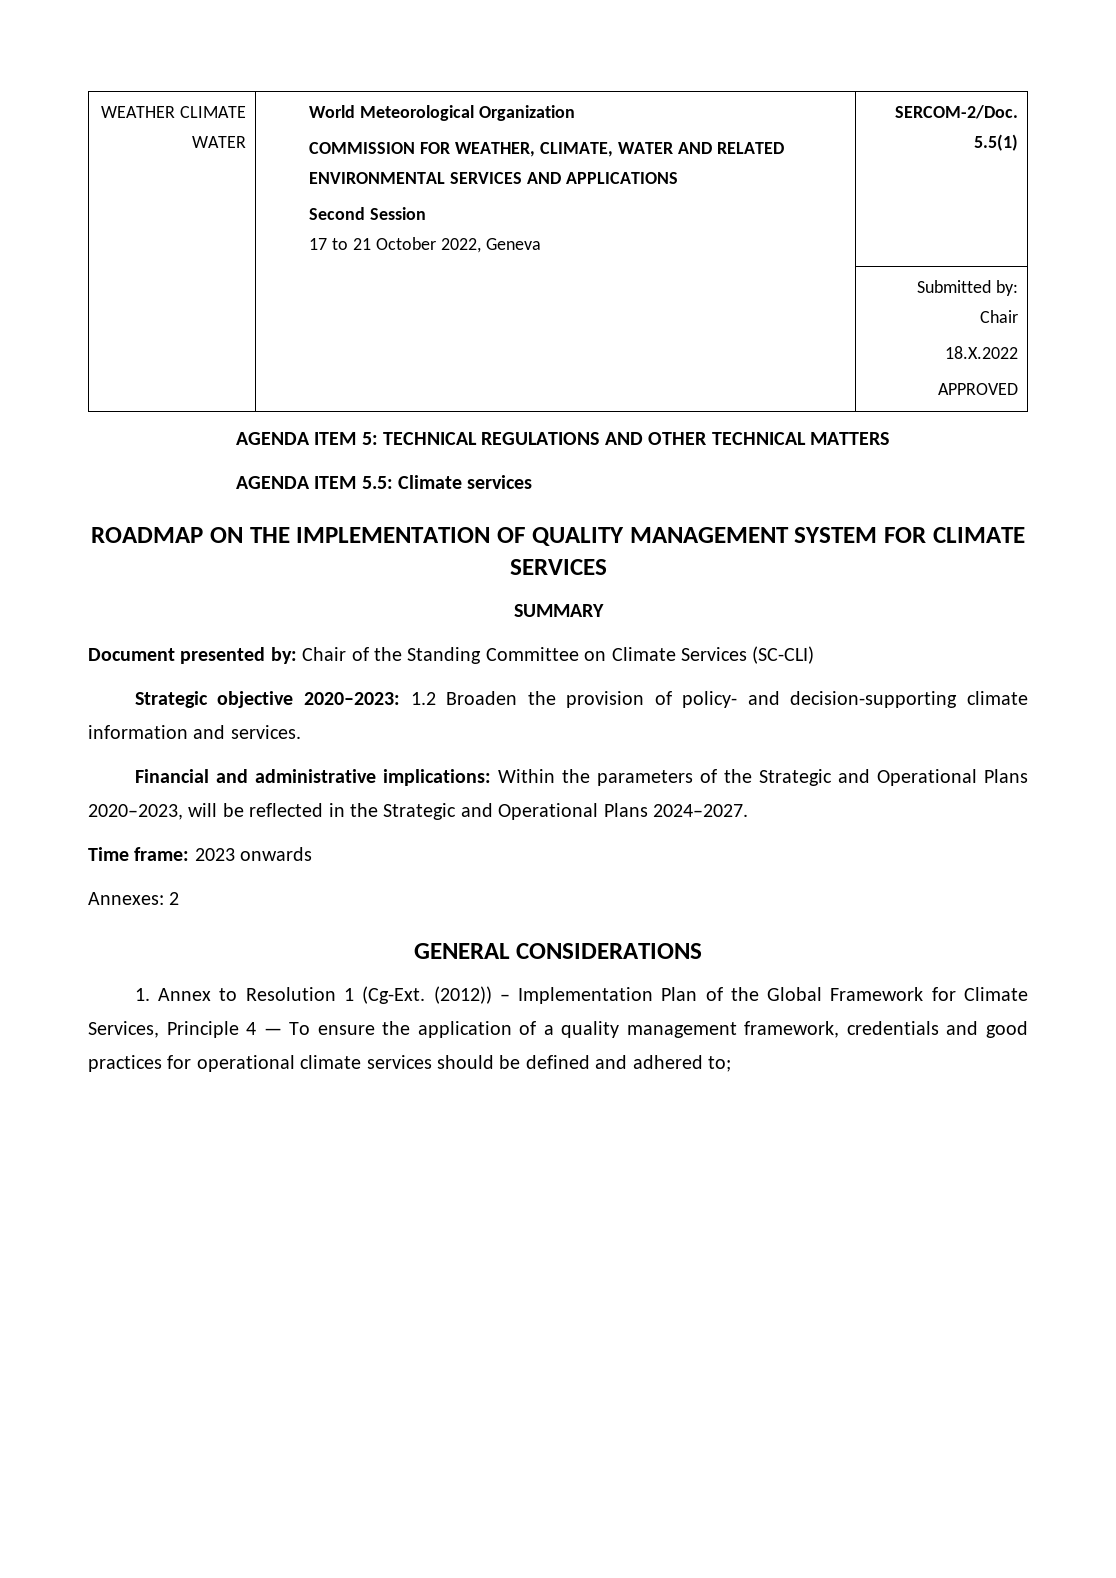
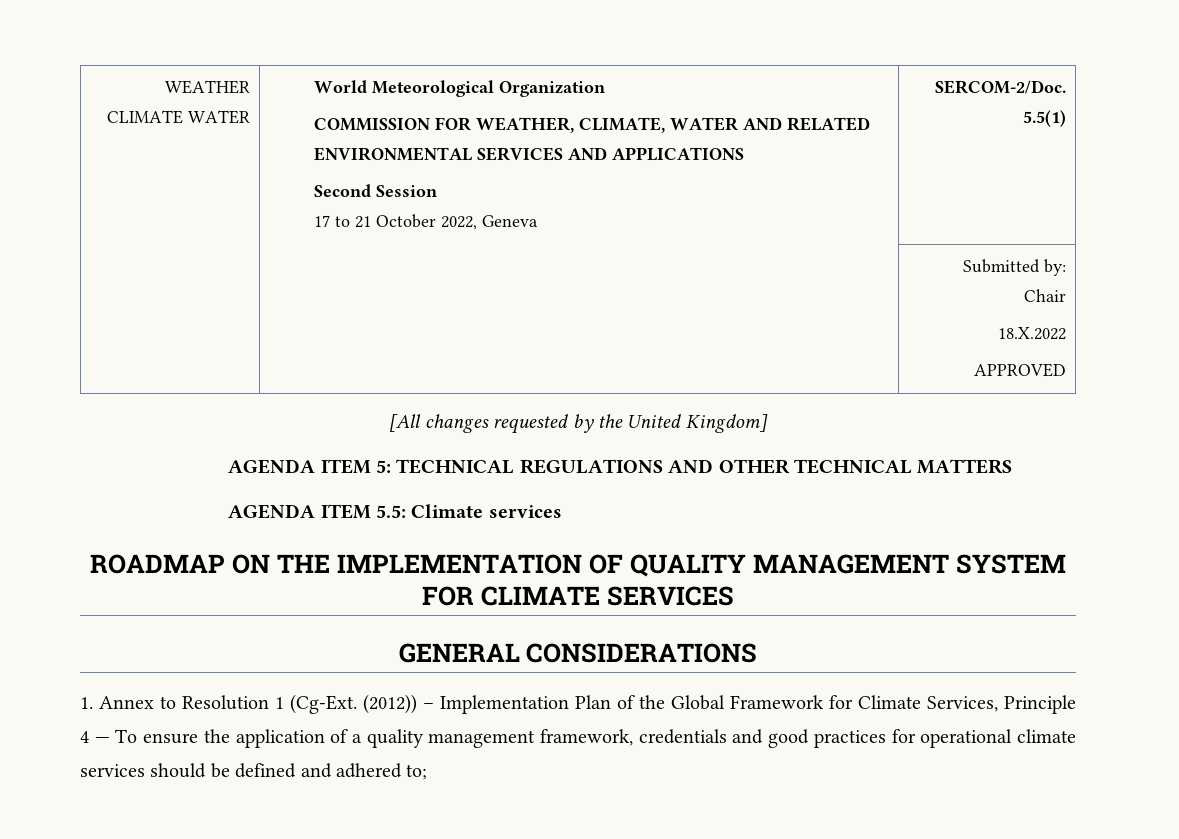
+ [All changes requested by the United Kingdom]
- SUMMARY
- Document presented by: Chair of the Standing Committee on Climate Services (SC-CLI)
- Strategic objective 2020–2023: 1.2 Broaden the provision of policy- and decision-supporting climate information and services.
- Financial and administrative implications: Within the parameters of the Strategic and Operational Plans 2020–2023, will be reflected in the Strategic and Operational Plans 2024–2027.
- Time frame: 2023 onwards
- Annexes: 2

